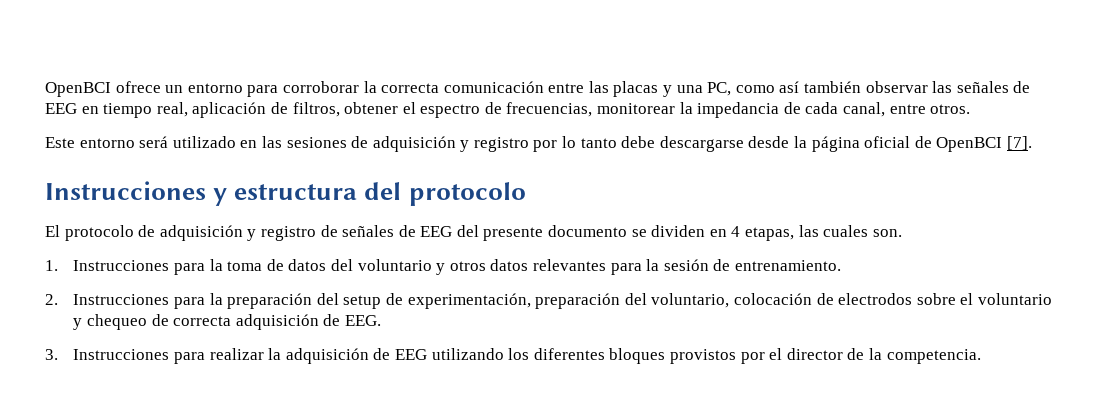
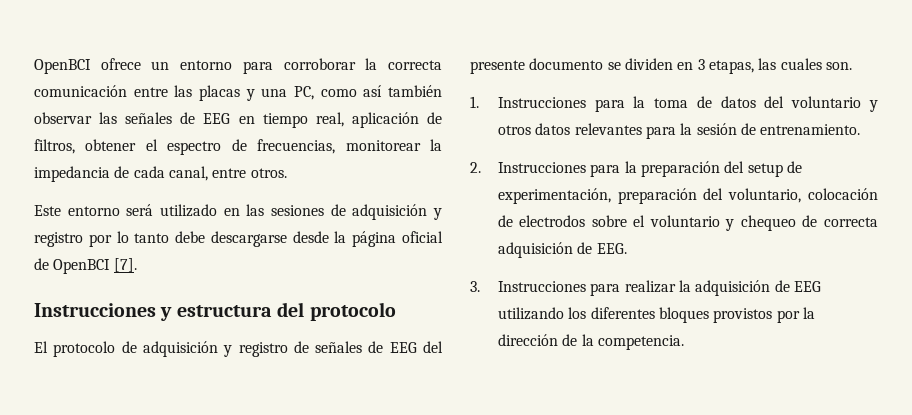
- El protocolo de adquisición y registro de señales de EEG del presente documento se dividen en 4 etapas, las cuales son.
+ El protocolo de adquisición y registro de señales de EEG del presente documento se dividen en 3 etapas, las cuales son.
- 3. Instrucciones para realizar la adquisición de EEG utilizando los diferentes bloques provistos por el director de la competencia.
+ 3. Instrucciones para realizar la adquisición de EEG utilizando los diferentes bloques provistos por la dirección de la competencia.

